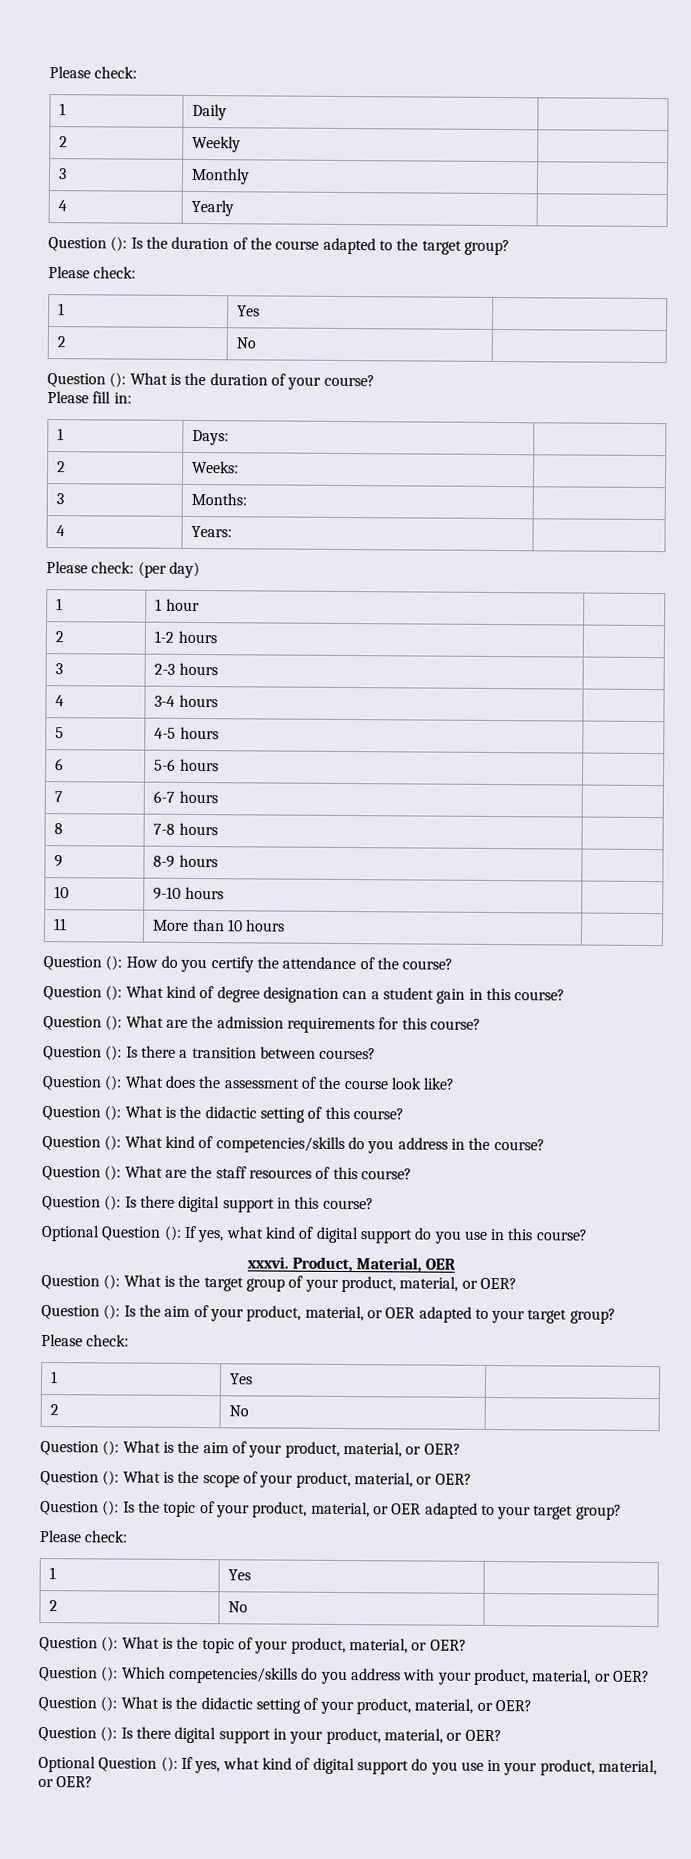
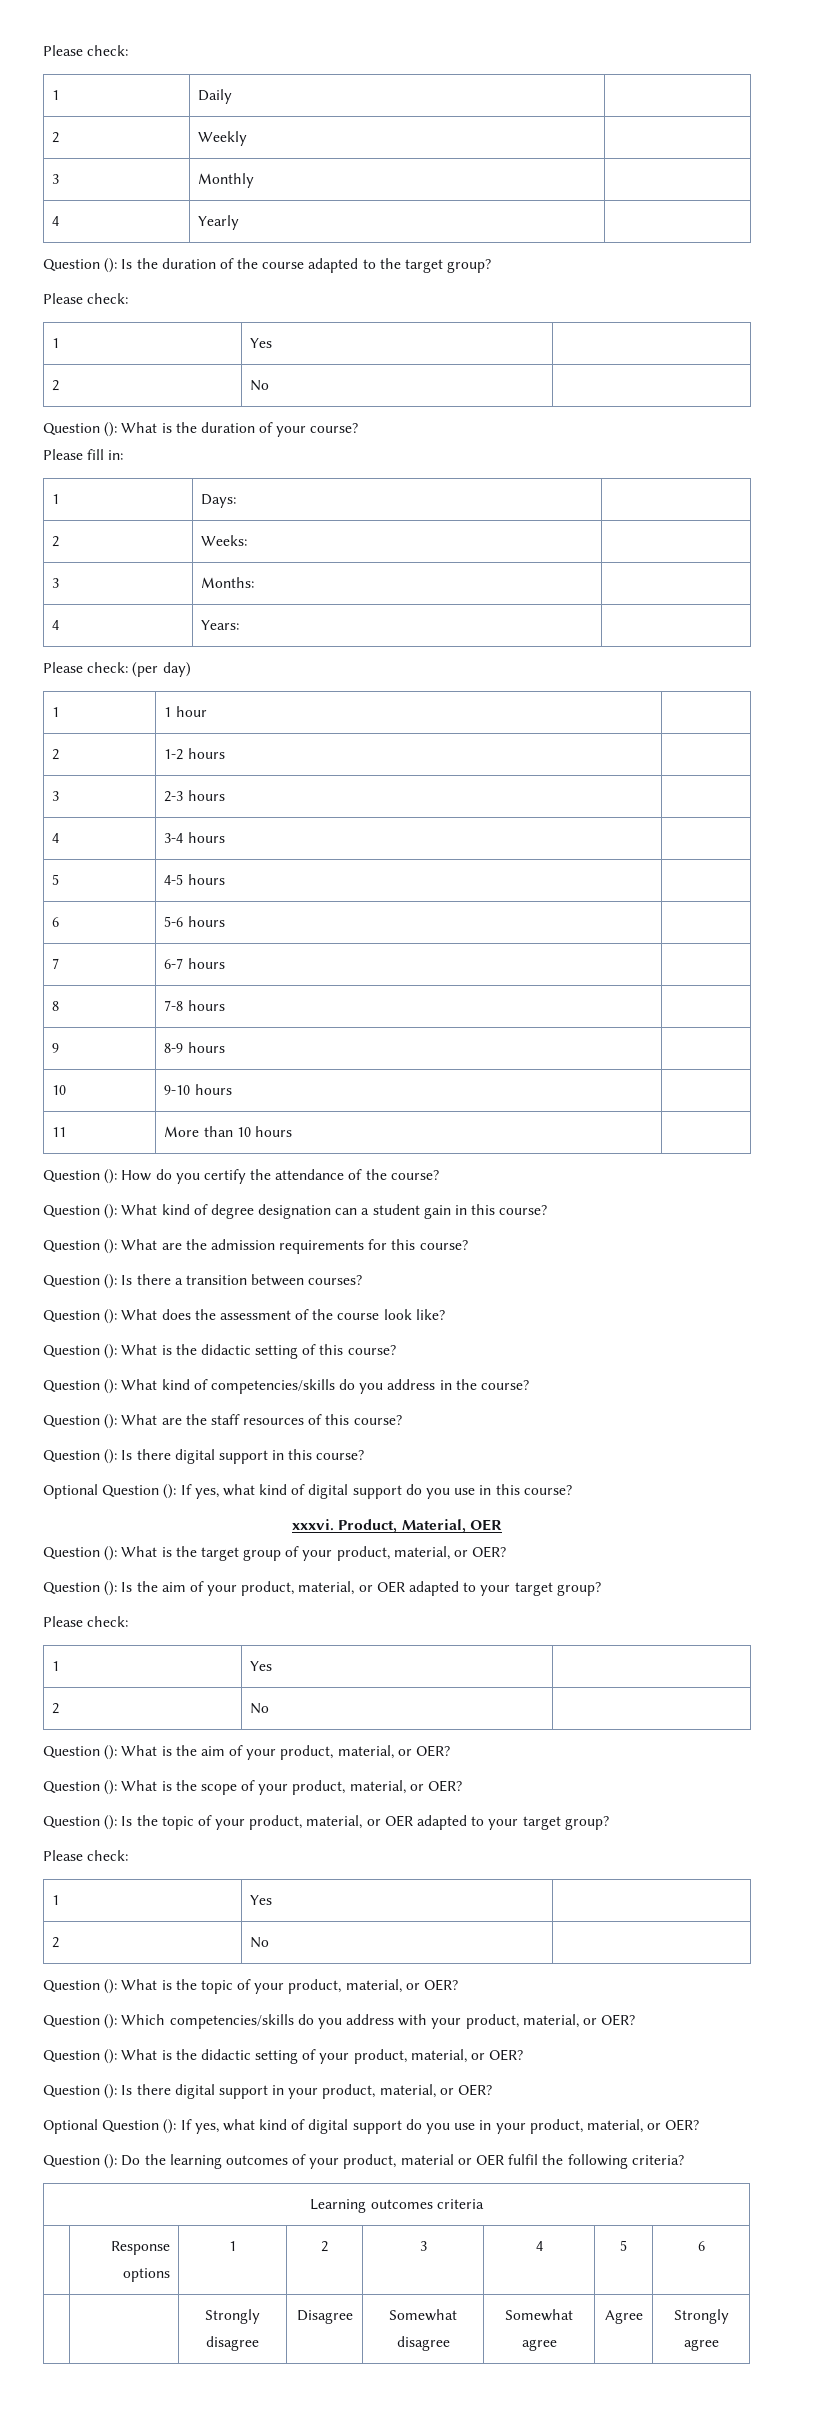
+ Question (): Do the learning outcomes of your product, material or OER fulfil the following criteria?
+ Learning outcomes criteria
+ | Response options | 1 | 2 | 3 | 4 | 5 | 6
+ | | Strongly disagree | Disagree | Somewhat disagree | Somewhat agree | Agree | Strongly agree

